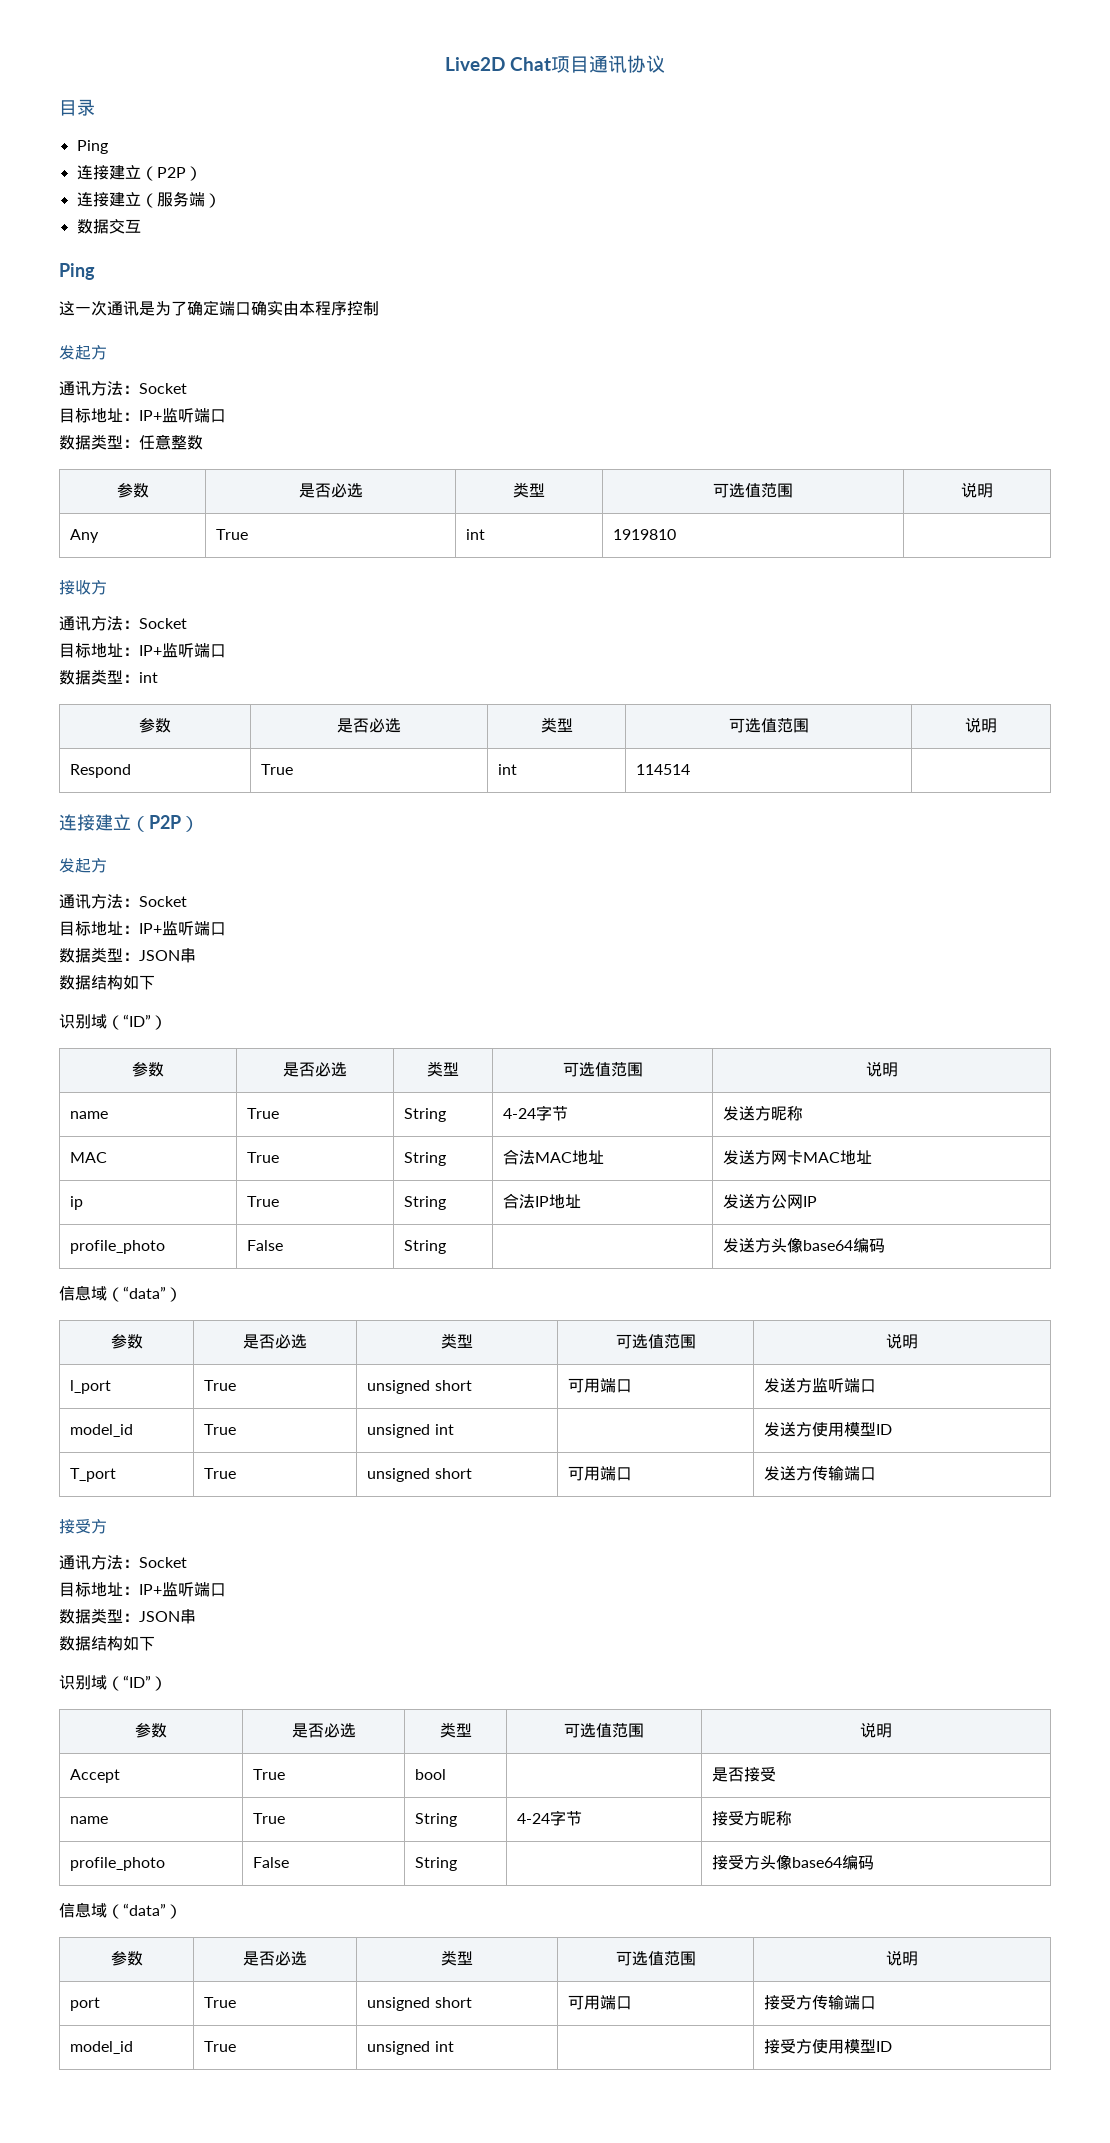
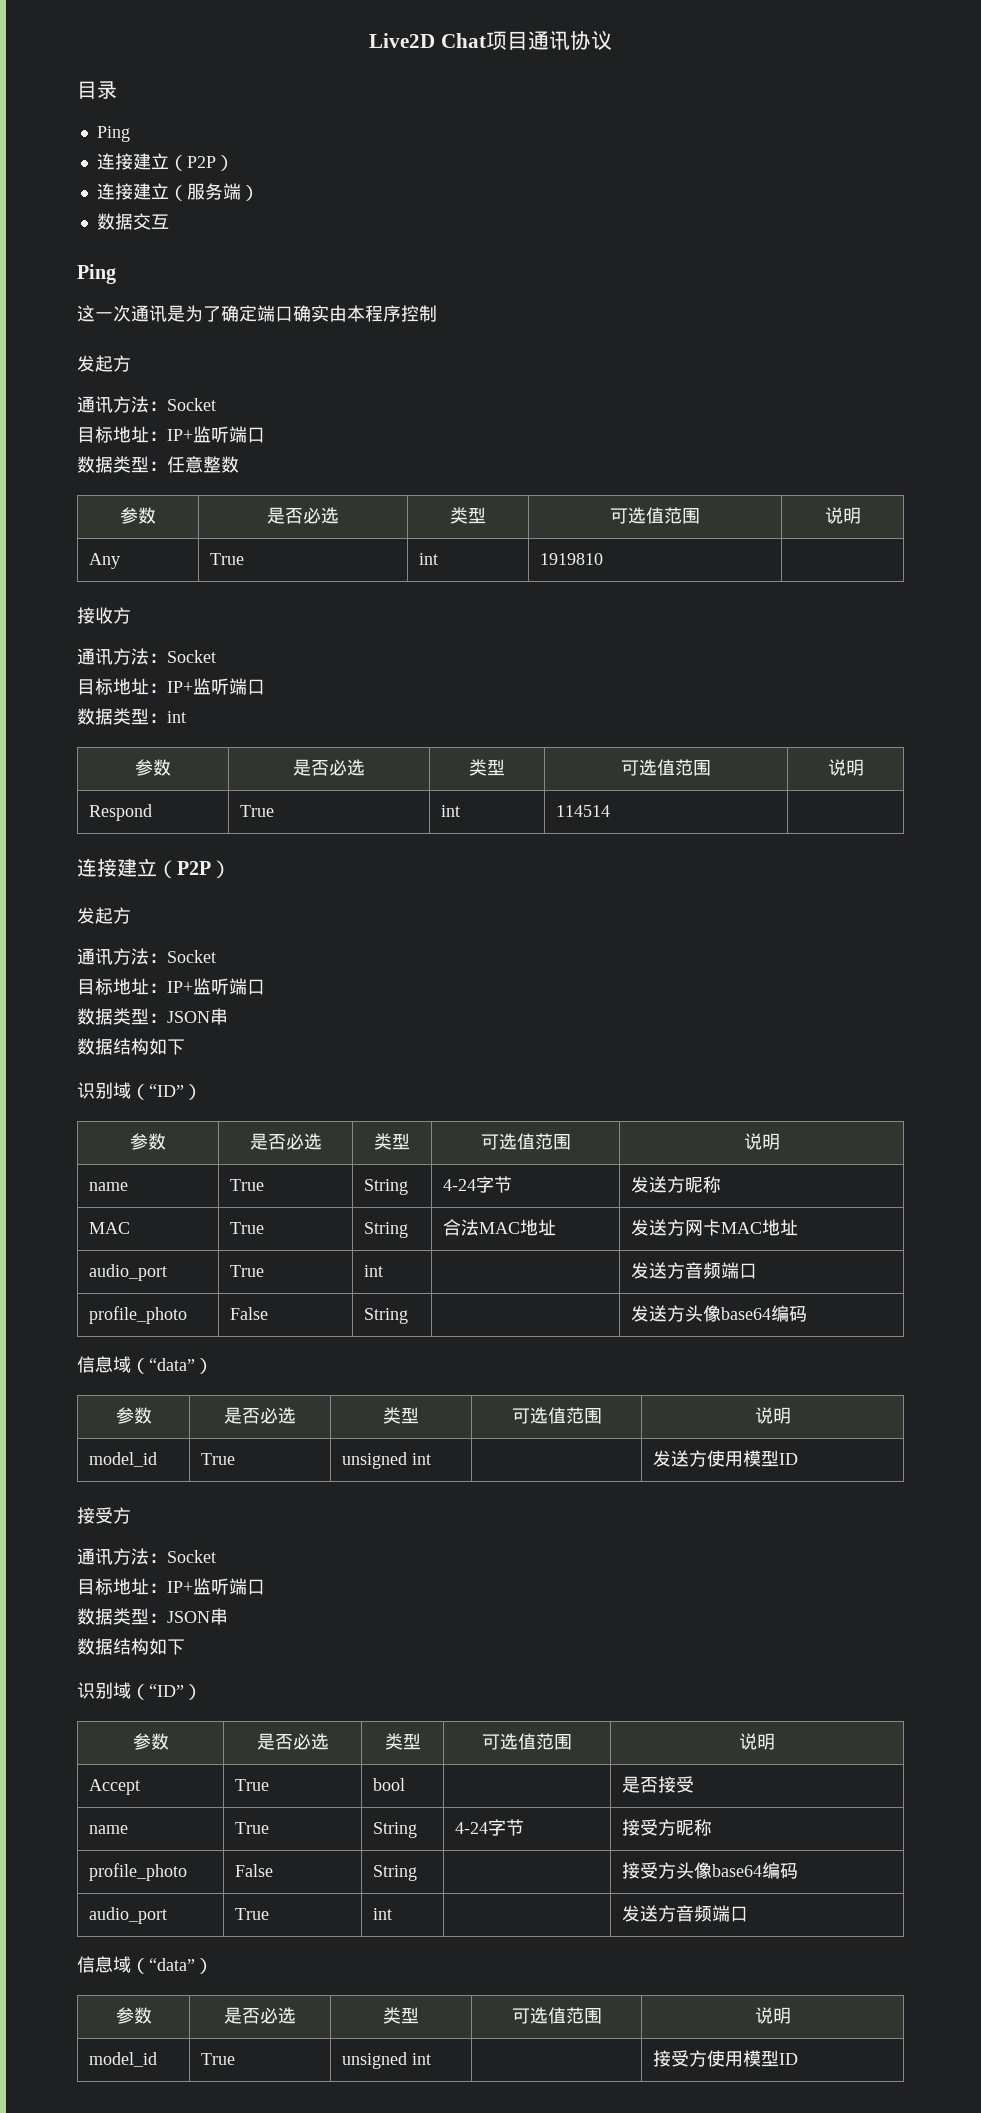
  MAC | True | String | 合法MAC地址 | 发送方网卡MAC地址
- ip | True | String | 合法IP地址 | 发送方公网IP
+ audio_port | True | int | | 发送方音频端口
- l_port | True | unsigned short | 可用端口 | 发送方监听端口
- T_port | True | unsigned short | 可用端口 | 发送方传输端口
  profile_photo | False | String | | 接受方头像base64编码
+ audio_port | True | int | | 发送方音频端口
- port | True | unsigned short | 可用端口 | 接受方传输端口

